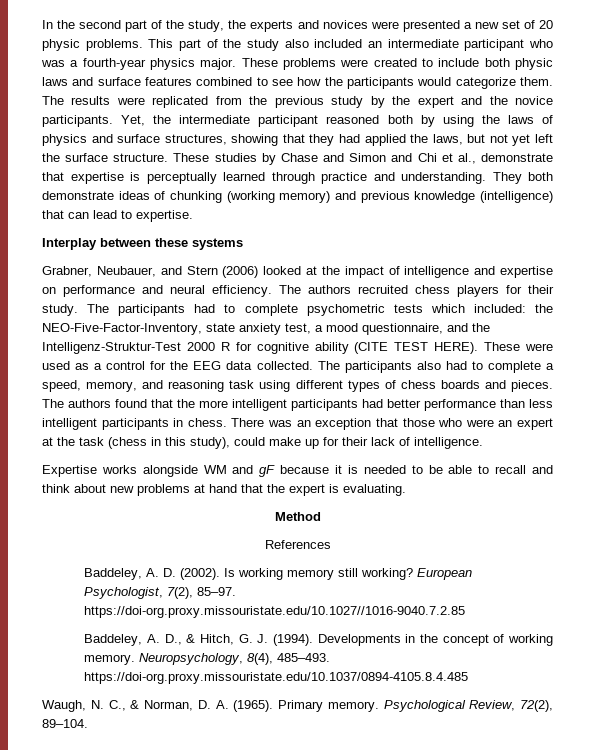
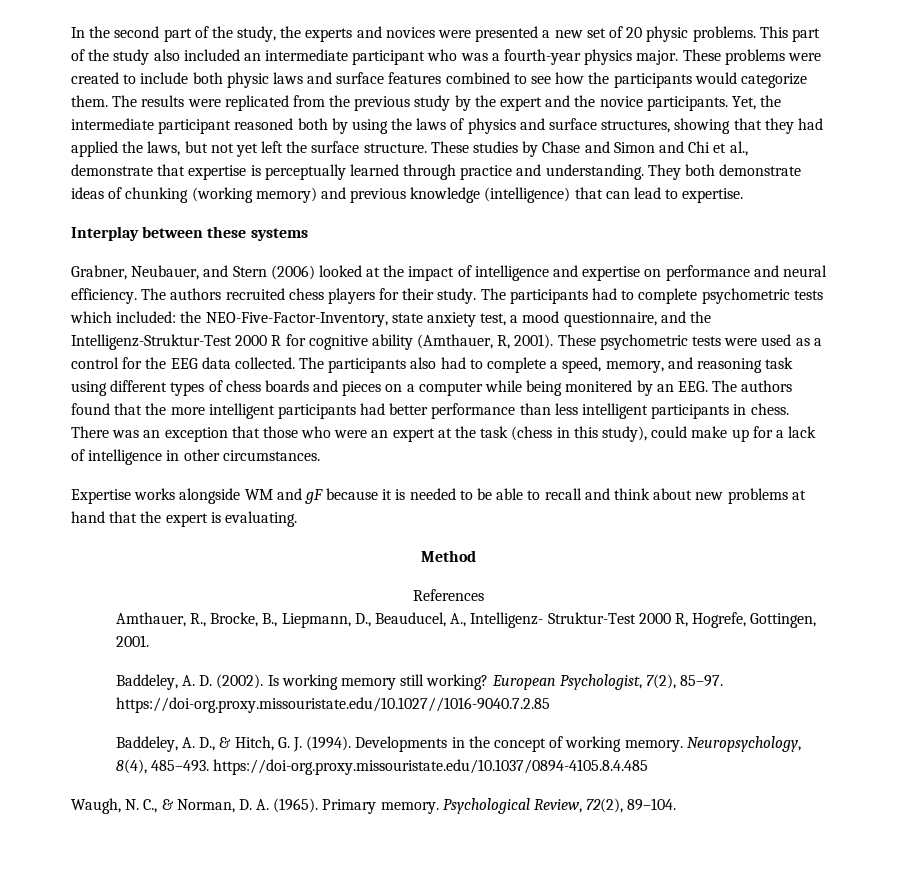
- The participants had to complete psychometric tests which included: the NEO-Five-Factor-Inventory, state anxiety test, a mood questionnaire, and the Intelligenz-Struktur-Test 2000 R for cognitive ability (CITE TEST HERE). These were used as a control for the EEG data collected.
+ The participants had to complete psychometric tests which included: the NEO-Five-Factor-Inventory, state anxiety test, a mood questionnaire, and the Intelligenz-Struktur-Test 2000 R for cognitive ability (Amthauer, R, 2001). These psychometric tests were used as a control for the EEG data collected.
- The participants also had to complete a speed, memory, and reasoning task using different types of chess boards and pieces. The authors found that the more intelligent participants had better performance than less intelligent participants in chess.
+ The participants also had to complete a speed, memory, and reasoning task using different types of chess boards and pieces on a computer while being monitered by an EEG. The authors found that the more intelligent participants had better performance than less intelligent participants in chess.
- There was an exception that those who were an expert at the task (chess in this study), could make up for their lack of intelligence.
+ There was an exception that those who were an expert at the task (chess in this study), could make up for a lack of intelligence in other circumstances.
+ Amthauer, R., Brocke, B., Liepmann, D., Beauducel, A., Intelligenz- Struktur-Test 2000 R, Hogrefe, Gottingen, 2001.

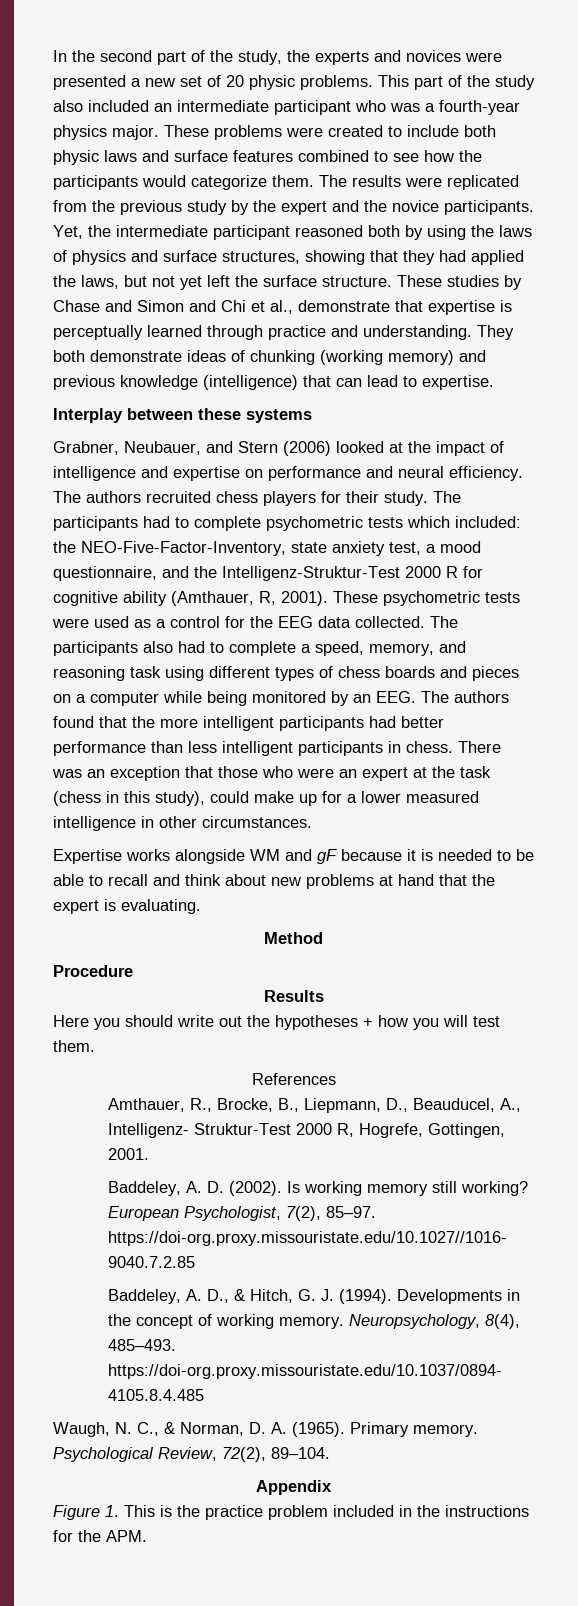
- The participants also had to complete a speed, memory, and reasoning task using different types of chess boards and pieces on a computer while being monitered by an EEG. The authors found that the more intelligent participants had better performance than less intelligent participants in chess.
+ The participants also had to complete a speed, memory, and reasoning task using different types of chess boards and pieces on a computer while being monitored by an EEG. The authors found that the more intelligent participants had better performance than less intelligent participants in chess.
- There was an exception that those who were an expert at the task (chess in this study), could make up for a lack of intelligence in other circumstances.
+ There was an exception that those who were an expert at the task (chess in this study), could make up for a lower measured intelligence in other circumstances.
+ Procedure
+ Results
+ Here you should write out the hypotheses + how you will test them.
+ Appendix
+ Figure 1. This is the practice problem included in the instructions for the APM.

